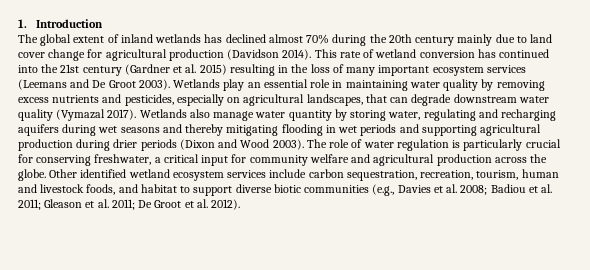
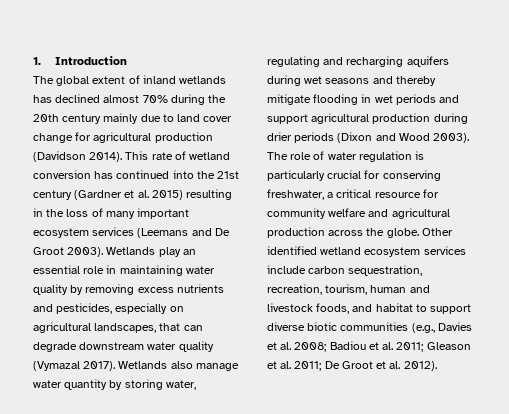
- Wetlands also manage water quantity by storing water, regulating and recharging aquifers during wet seasons and thereby mitigating flooding in wet periods and supporting agricultural production during drier periods (Dixon and Wood 2003).
+ Wetlands also manage water quantity by storing water, regulating and recharging aquifers during wet seasons and thereby mitigate flooding in wet periods and support agricultural production during drier periods (Dixon and Wood 2003).
- The role of water regulation is particularly crucial for conserving freshwater, a critical input for community welfare and agricultural production across the globe.
+ The role of water regulation is particularly crucial for conserving freshwater, a critical resource for community welfare and agricultural production across the globe.

